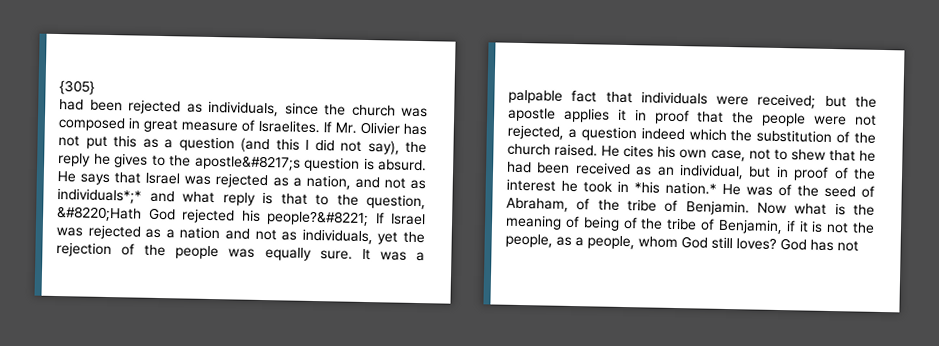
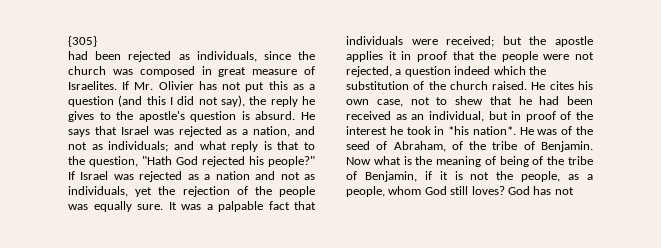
- If Mr. Olivier has not put this as a question (and this I did not say), the reply he gives to the apostle&#8217;s question is absurd.
+ If Mr. Olivier has not put this as a question (and this I did not say), the reply he gives to the apostle's question is absurd.
- He says that Israel was rejected as a nation, and not as individuals*;* and what reply is that to the question, &#8220;Hath God rejected his people?&#8221; If Israel was rejected as a nation and not as individuals, yet the rejection of the people was equally sure.
+ He says that Israel was rejected as a nation, and not as individuals; and what reply is that to the question, "Hath God rejected his people?" If Israel was rejected as a nation and not as individuals, yet the rejection of the people was equally sure.
- He cites his own case, not to shew that he had been received as an individual, but in proof of the interest he took in *his nation.* He was of the seed of Abraham, of the tribe of Benjamin.
+ He cites his own case, not to shew that he had been received as an individual, but in proof of the interest he took in *his nation*. He was of the seed of Abraham, of the tribe of Benjamin.

